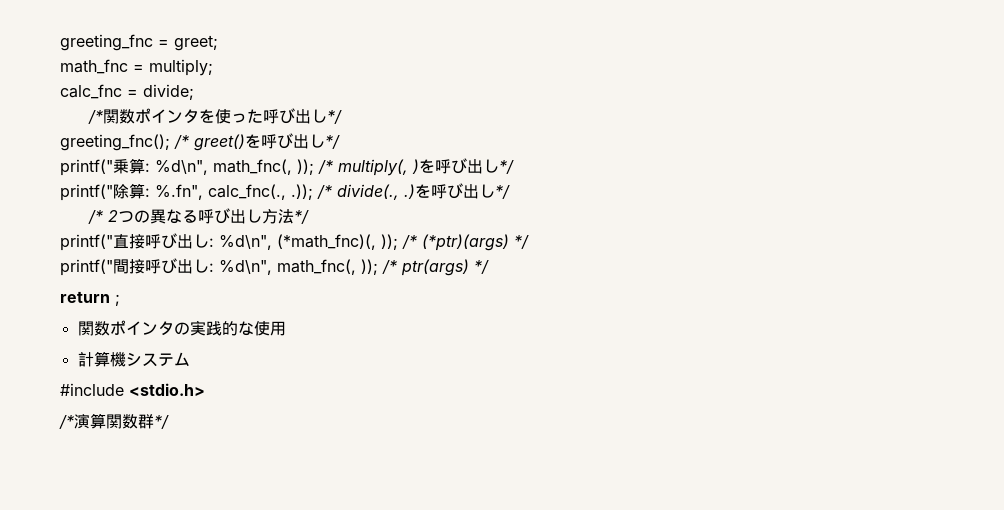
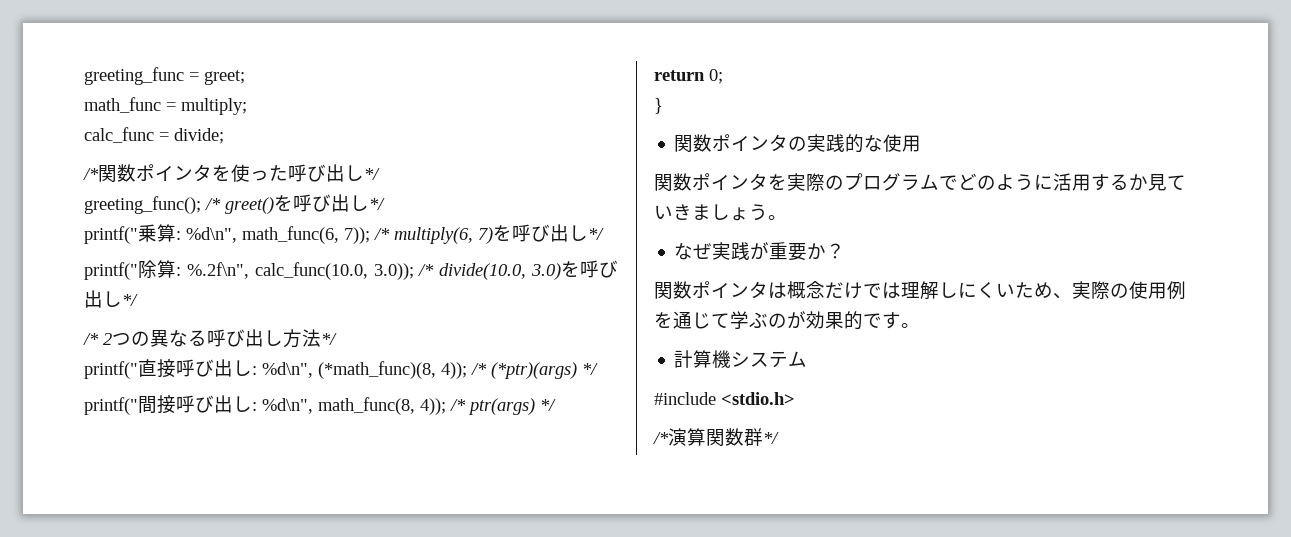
- greeting_fnc = greet;
+ greeting_func = greet;
- math_fnc = multiply;
+ math_func = multiply;
- calc_fnc = divide;
+ calc_func = divide;
- greeting_fnc(); /* greet()を呼び出し*/
+ greeting_func(); /* greet()を呼び出し*/
- printf("乗算: %d\n", math_fnc(, )); /* multiply(, )を呼び出し*/
+ printf("乗算: %d\n", math_func(6, 7)); /* multiply(6, 7)を呼び出し*/
- printf("除算: %.fn", calc_fnc(., .)); /* divide(., .)を呼び出し*/
+ printf("除算: %.2f\n", calc_func(10.0, 3.0)); /* divide(10.0, 3.0)を呼び出し*/
- printf("直接呼び出し: %d\n", (*math_fnc)(, )); /* (*ptr)(args) */
+ printf("直接呼び出し: %d\n", (*math_func)(8, 4)); /* (*ptr)(args) */
- printf("間接呼び出し: %d\n", math_fnc(, )); /* ptr(args) */
+ printf("間接呼び出し: %d\n", math_func(8, 4)); /* ptr(args) */
- return ;
+ return 0;
+ }
+ 関数ポインタを実際のプログラムでどのように活用するか見ていきましょう。
+ なぜ実践が重要か？
+ 関数ポインタは概念だけでは理解しにくいため、実際の使用例を通じて学ぶのが効果的です。

